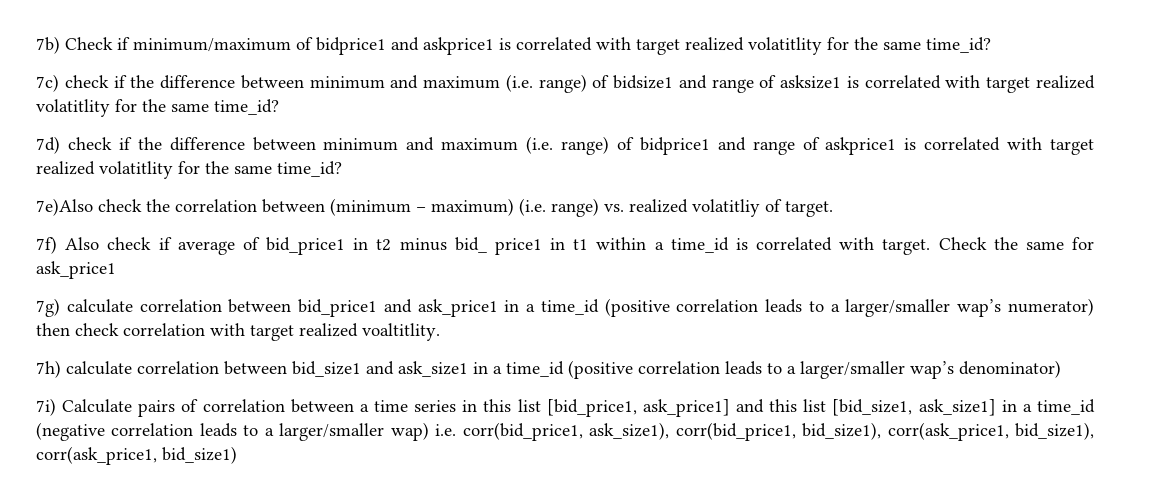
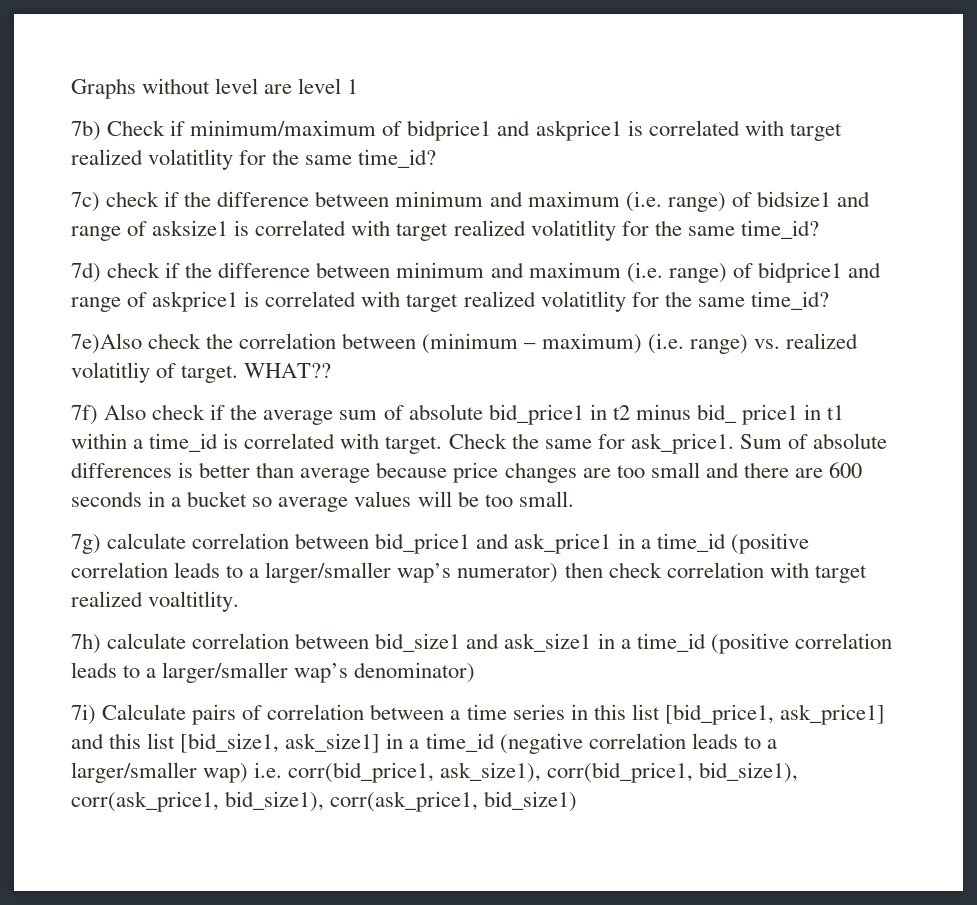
+ Graphs without level are level 1
+ WHAT??
- 7f) Also check if average of bid_price1 in t2 minus bid_ price1 in t1 within a time_id is correlated with target.
+ 7f) Also check if the average sum of absolute bid_price1 in t2 minus bid_ price1 in t1 within a time_id is correlated with target.
- Check the same for ask_price1
+ Check the same for ask_price1. Sum of absolute differences is better than average because price changes are too small and there are 600 seconds in a bucket so average values will be too small.

